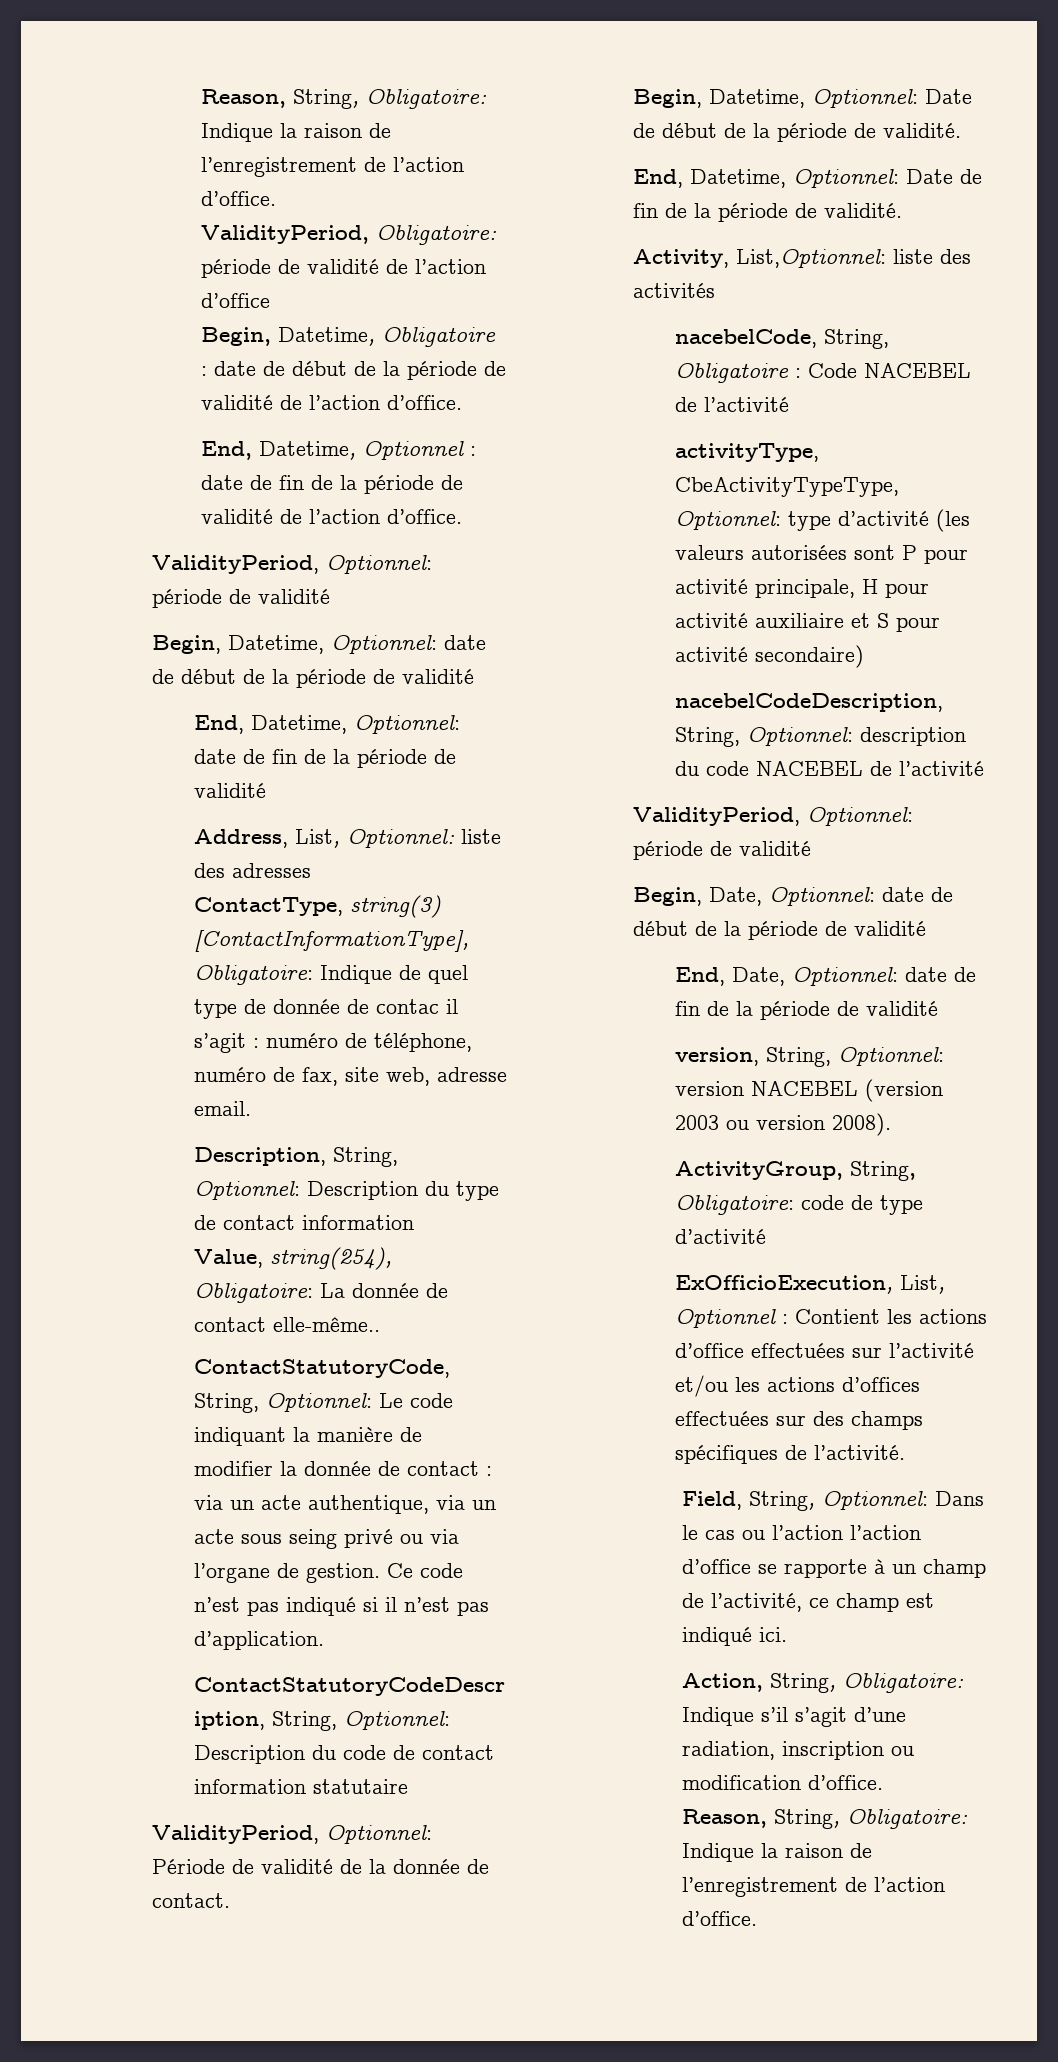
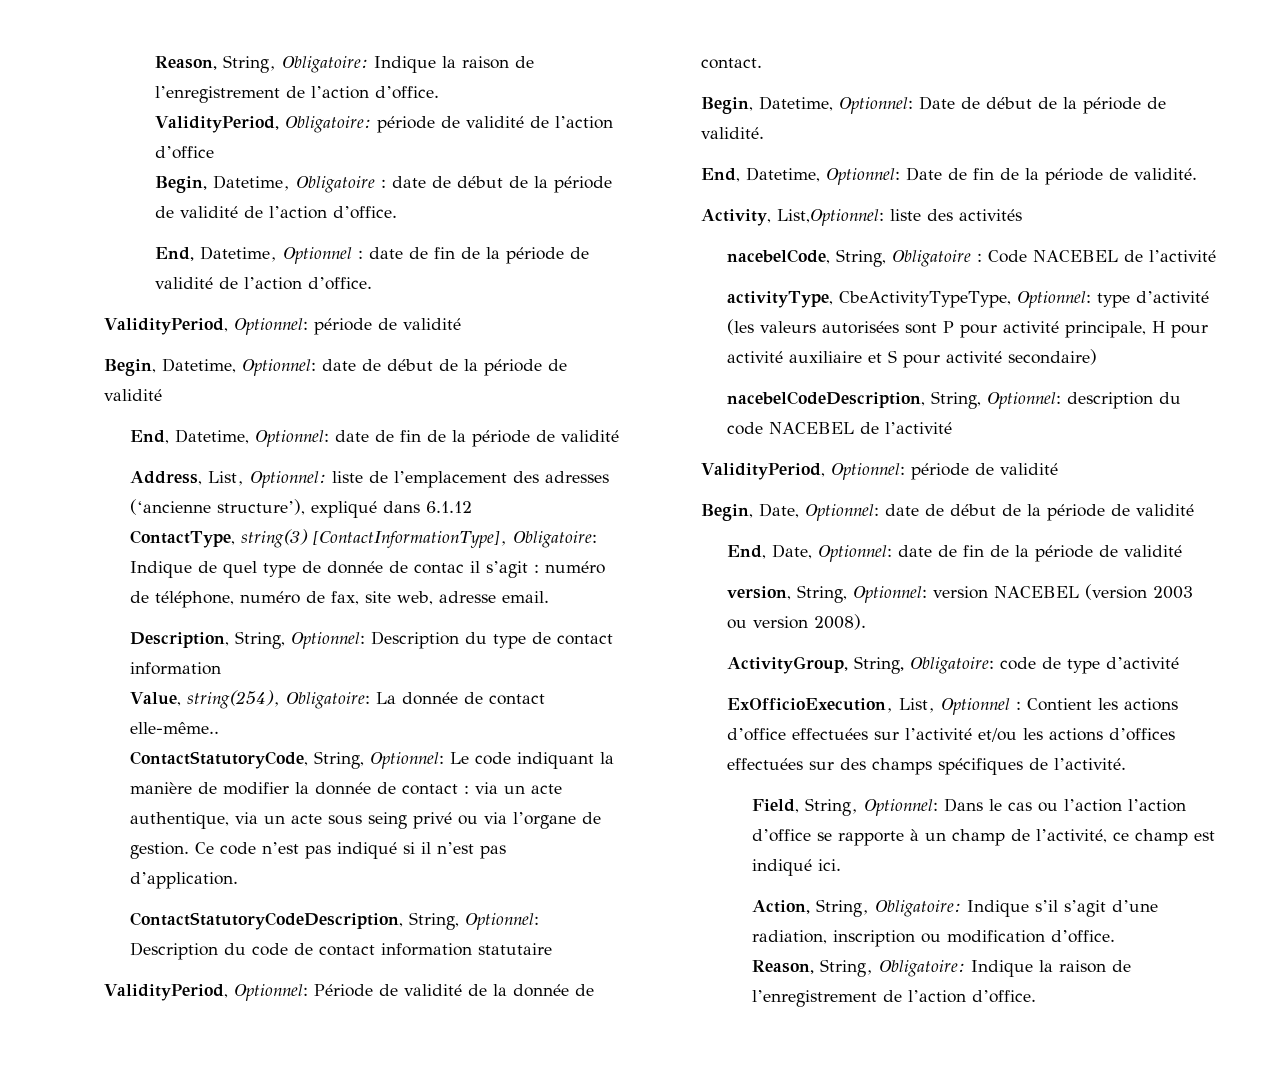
- Address, List, Optionnel: liste des adresses
+ Address, List, Optionnel: liste de l’emplacement des adresses (‘ancienne structure’), expliqué dans 6.1.12

